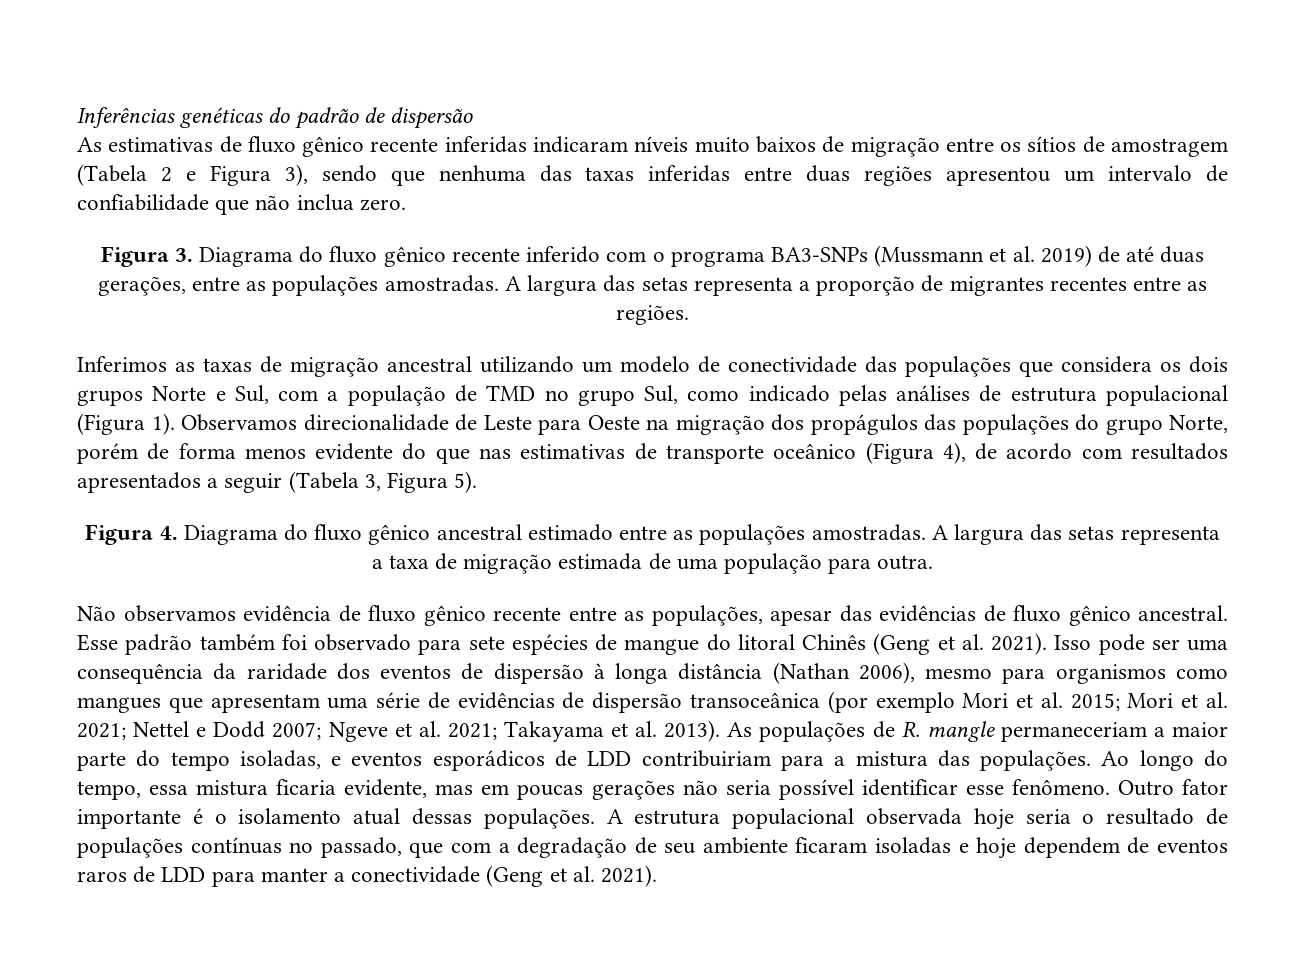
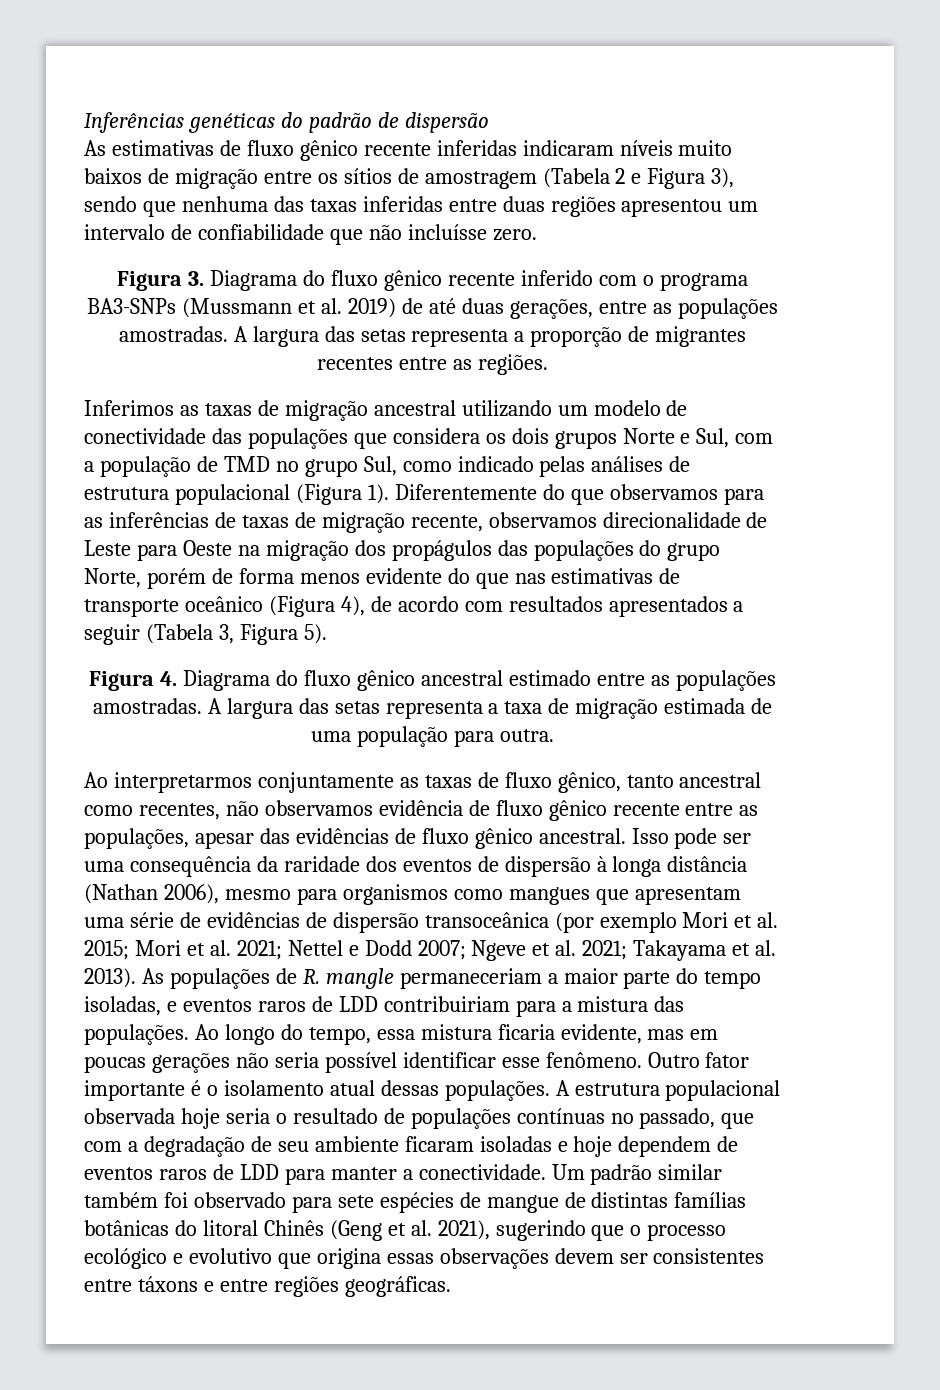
- As estimativas de fluxo gênico recente inferidas indicaram níveis muito baixos de migração entre os sítios de amostragem (Tabela 2 e Figura 3), sendo que nenhuma das taxas inferidas entre duas regiões apresentou um intervalo de confiabilidade que não inclua zero.
+ As estimativas de fluxo gênico recente inferidas indicaram níveis muito baixos de migração entre os sítios de amostragem (Tabela 2 e Figura 3), sendo que nenhuma das taxas inferidas entre duas regiões apresentou um intervalo de confiabilidade que não incluísse zero.
- Observamos direcionalidade de Leste para Oeste na migração dos propágulos das populações do grupo Norte, porém de forma menos evidente do que nas estimativas de transporte oceânico (Figura 4), de acordo com resultados apresentados a seguir (Tabela 3, Figura 5).
+ Diferentemente do que observamos para as inferências de taxas de migração recente, observamos direcionalidade de Leste para Oeste na migração dos propágulos das populações do grupo Norte, porém de forma menos evidente do que nas estimativas de transporte oceânico (Figura 4), de acordo com resultados apresentados a seguir (Tabela 3, Figura 5).
- Não observamos evidência de fluxo gênico recente entre as populações, apesar das evidências de fluxo gênico ancestral.
+ Ao interpretarmos conjuntamente as taxas de fluxo gênico, tanto ancestral como recentes, não observamos evidência de fluxo gênico recente entre as populações, apesar das evidências de fluxo gênico ancestral.
- Esse padrão também foi observado para sete espécies de mangue do litoral Chinês (Geng et al. 2021).
- As populações de R. mangle permaneceriam a maior parte do tempo isoladas, e eventos esporádicos de LDD contribuiriam para a mistura das populações.
+ As populações de R. mangle permaneceriam a maior parte do tempo isoladas, e eventos raros de LDD contribuiriam para a mistura das populações.
- A estrutura populacional observada hoje seria o resultado de populações contínuas no passado, que com a degradação de seu ambiente ficaram isoladas e hoje dependem de eventos raros de LDD para manter a conectividade (Geng et al. 2021).
+ A estrutura populacional observada hoje seria o resultado de populações contínuas no passado, que com a degradação de seu ambiente ficaram isoladas e hoje dependem de eventos raros de LDD para manter a conectividade. Um padrão similar também foi observado para sete espécies de mangue de distintas famílias botânicas do litoral Chinês (Geng et al. 2021), sugerindo que o processo ecológico e evolutivo que origina essas observações devem ser consistentes entre táxons e entre regiões geográficas.

